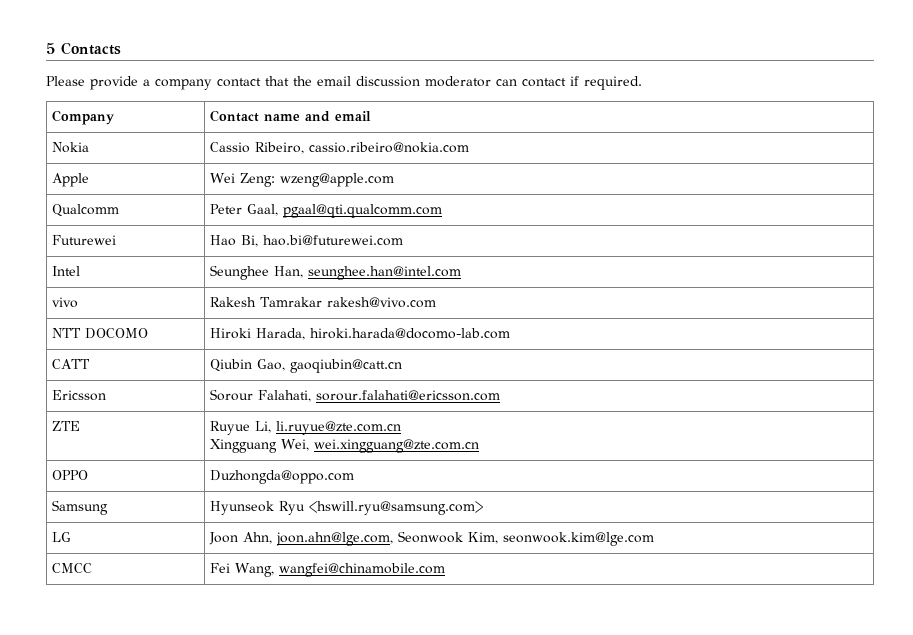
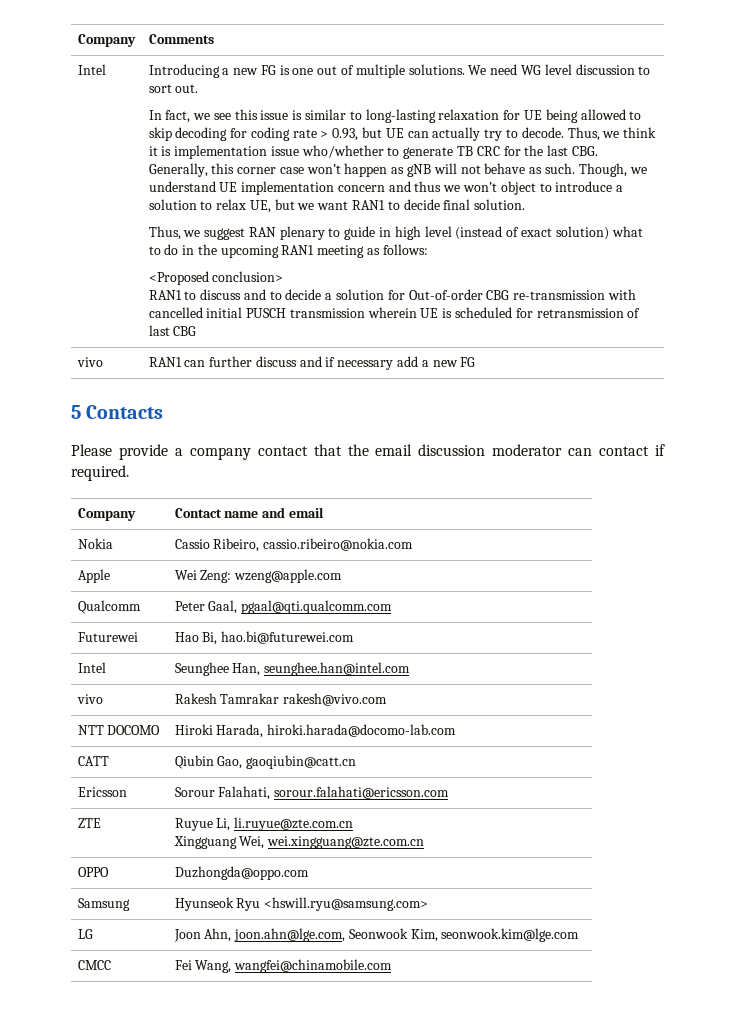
+ Company | Comments
+ Intel | Introducing a new FG is one out of multiple solutions. We need WG level discussion to sort out.
+ In fact, we see this issue is similar to long-lasting relaxation for UE being allowed to skip decoding for coding rate > 0.93, but UE can actually try to decode. Thus, we think it is implementation issue who/whether to generate TB CRC for the last CBG. Generally, this corner case won’t happen as gNB will not behave as such. Though, we understand UE implementation concern and thus we won’t object to introduce a solution to relax UE, but we want RAN1 to decide final solution.
+ Thus, we suggest RAN plenary to guide in high level (instead of exact solution) what to do in the upcoming RAN1 meeting as follows:
+ <Proposed conclusion>
+ RAN1 to discuss and to decide a solution for Out-of-order CBG re-transmission with cancelled initial PUSCH transmission wherein UE is scheduled for retransmission of last CBG
+ vivo | RAN1 can further discuss and if necessary add a new FG

